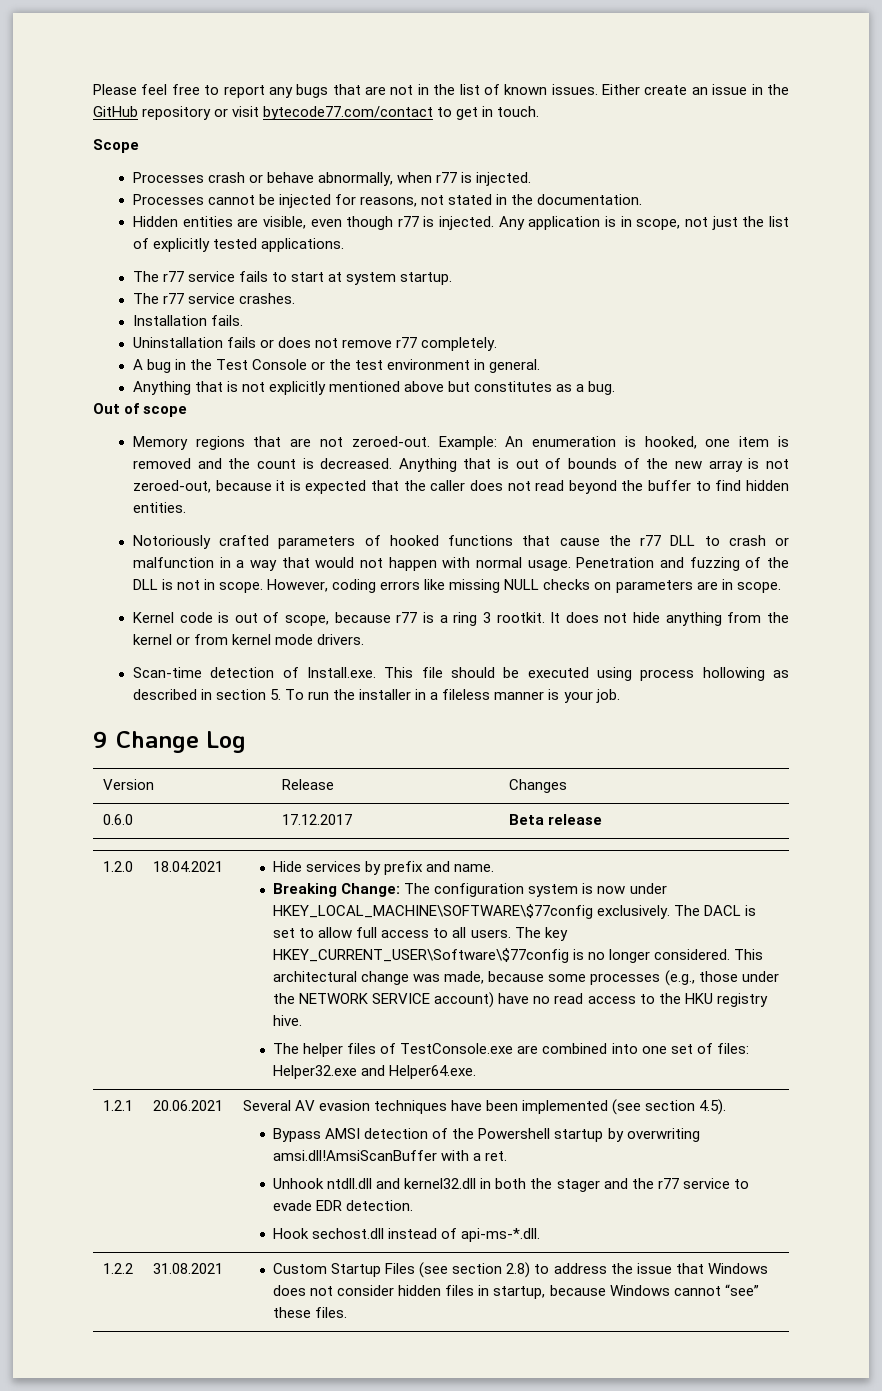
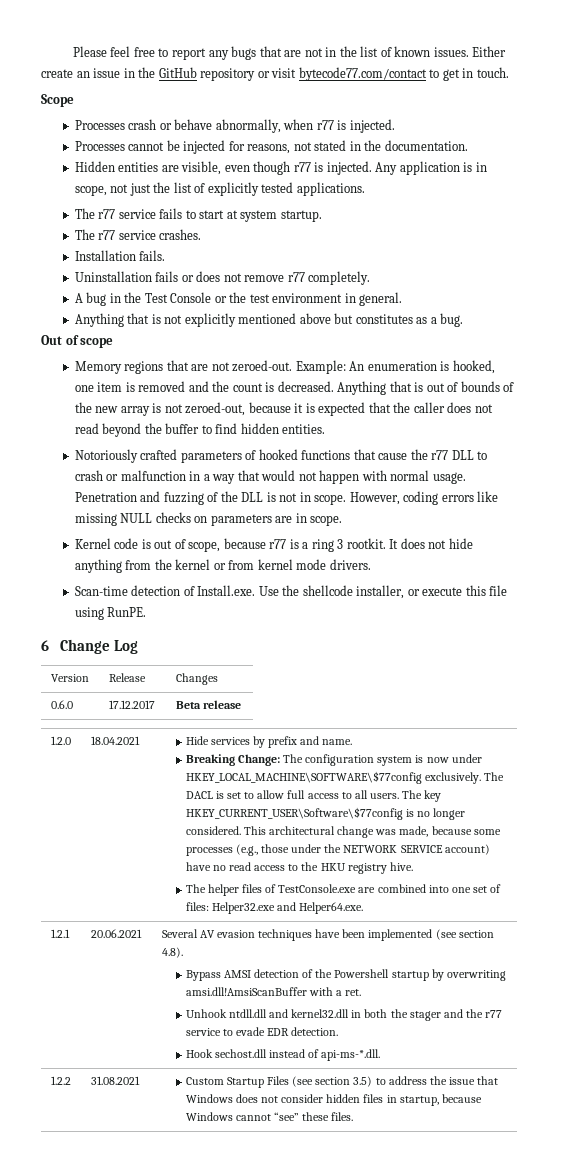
- Scan-time detection of Install.exe. This file should be executed using process hollowing as described in section 5. To run the installer in a fileless manner is your job.
- 9 Change Log
+ Scan-time detection of Install.exe. Use the shellcode installer, or execute this file using RunPE.
+ 6 Change Log
- Several AV evasion techniques have been implemented (see section 4.5).
+ Several AV evasion techniques have been implemented (see section 4.8).
- 1.2.2 | 31.08.2021 | Custom Startup Files (see section 2.8) to address the issue that Windows does not consider hidden files in startup, because Windows cannot “see” these files.
+ 1.2.2 | 31.08.2021 | Custom Startup Files (see section 3.5) to address the issue that Windows does not consider hidden files in startup, because Windows cannot “see” these files.

